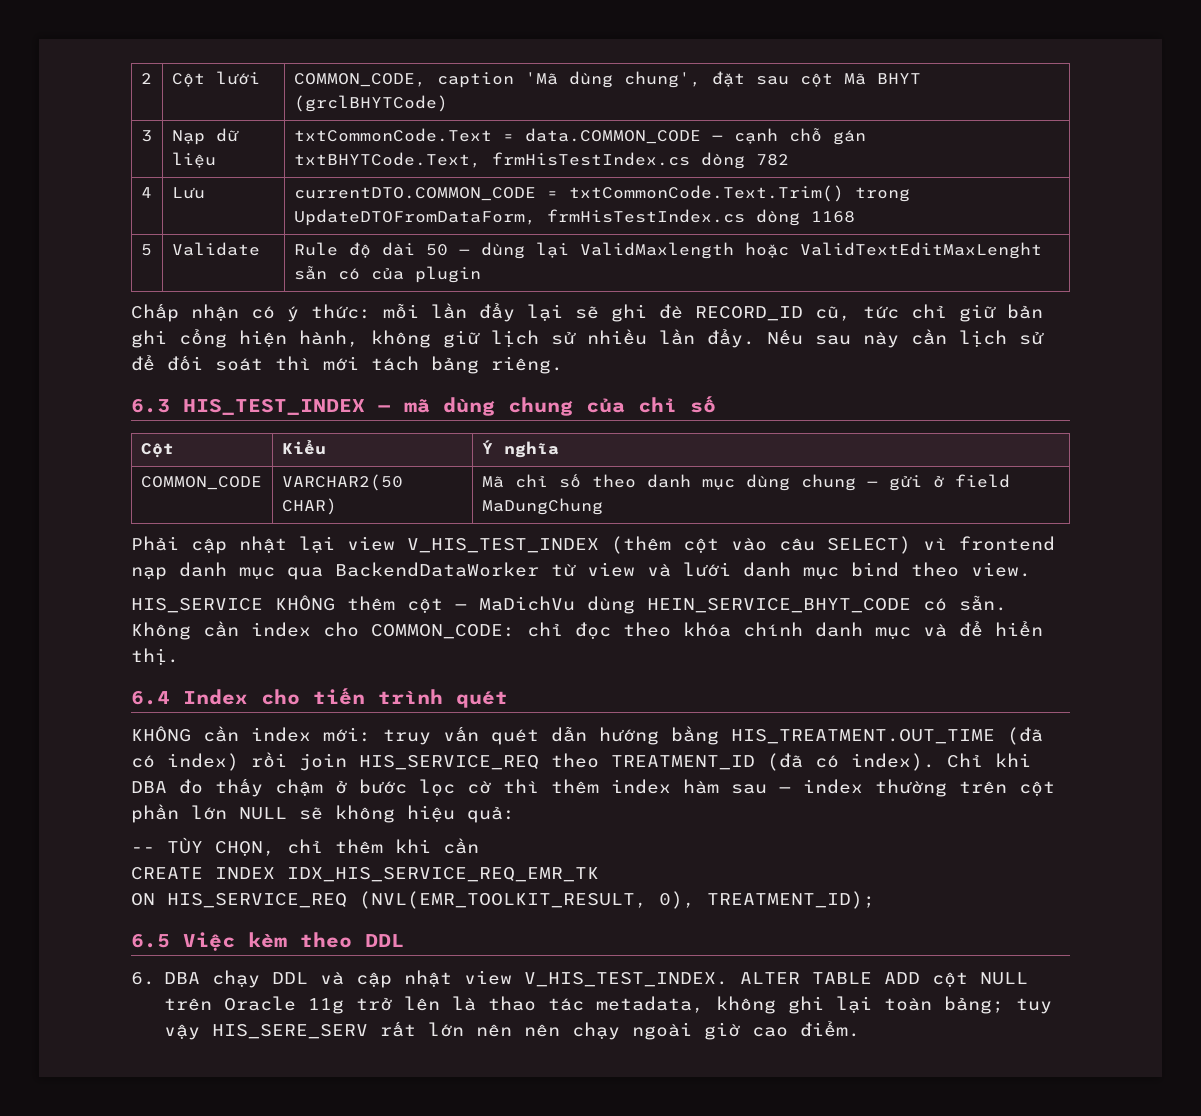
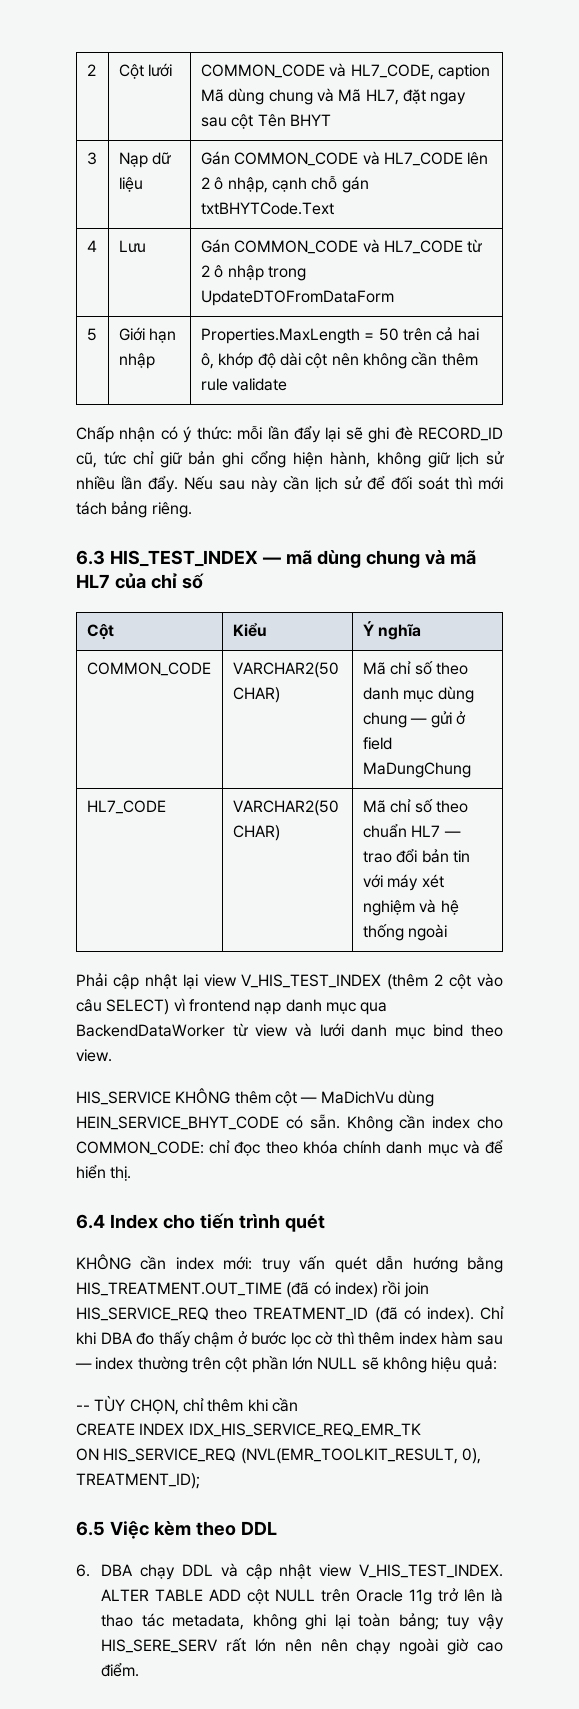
- 2 | Cột lưới | COMMON_CODE, caption 'Mã dùng chung', đặt sau cột Mã BHYT (grclBHYTCode)
+ 2 | Cột lưới | COMMON_CODE và HL7_CODE, caption Mã dùng chung và Mã HL7, đặt ngay sau cột Tên BHYT
- 3 | Nạp dữ liệu | txtCommonCode.Text = data.COMMON_CODE — cạnh chỗ gán txtBHYTCode.Text, frmHisTestIndex.cs dòng 782
- 4 | Lưu | currentDTO.COMMON_CODE = txtCommonCode.Text.Trim() trong UpdateDTOFromDataForm, frmHisTestIndex.cs dòng 1168
- 5 | Validate | Rule độ dài 50 — dùng lại ValidMaxlength hoặc ValidTextEditMaxLenght sẵn có của plugin
+ 3 | Nạp dữ liệu | Gán COMMON_CODE và HL7_CODE lên 2 ô nhập, cạnh chỗ gán txtBHYTCode.Text
+ 4 | Lưu | Gán COMMON_CODE và HL7_CODE từ 2 ô nhập trong UpdateDTOFromDataForm
+ 5 | Giới hạn nhập | Properties.MaxLength = 50 trên cả hai ô, khớp độ dài cột nên không cần thêm rule validate
- 6.3 HIS_TEST_INDEX — mã dùng chung của chỉ số
+ 6.3 HIS_TEST_INDEX — mã dùng chung và mã HL7 của chỉ số
+ HL7_CODE | VARCHAR2(50 CHAR) | Mã chỉ số theo chuẩn HL7 — trao đổi bản tin với máy xét nghiệm và hệ thống ngoài
- Phải cập nhật lại view V_HIS_TEST_INDEX (thêm cột vào câu SELECT) vì frontend nạp danh mục qua BackendDataWorker từ view và lưới danh mục bind theo view.
+ Phải cập nhật lại view V_HIS_TEST_INDEX (thêm 2 cột vào câu SELECT) vì frontend nạp danh mục qua BackendDataWorker từ view và lưới danh mục bind theo view.

